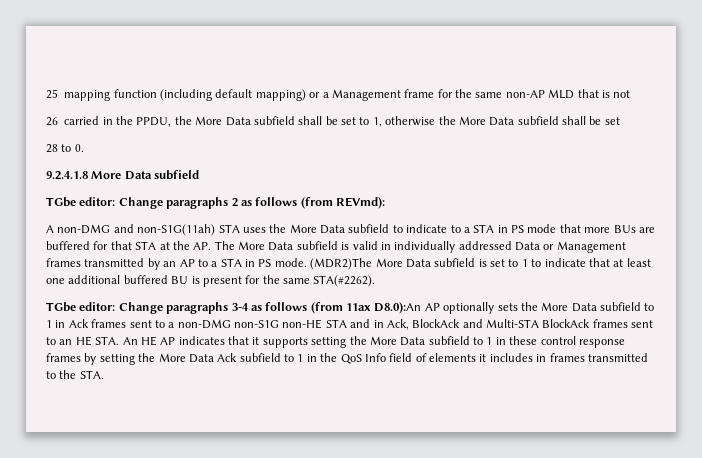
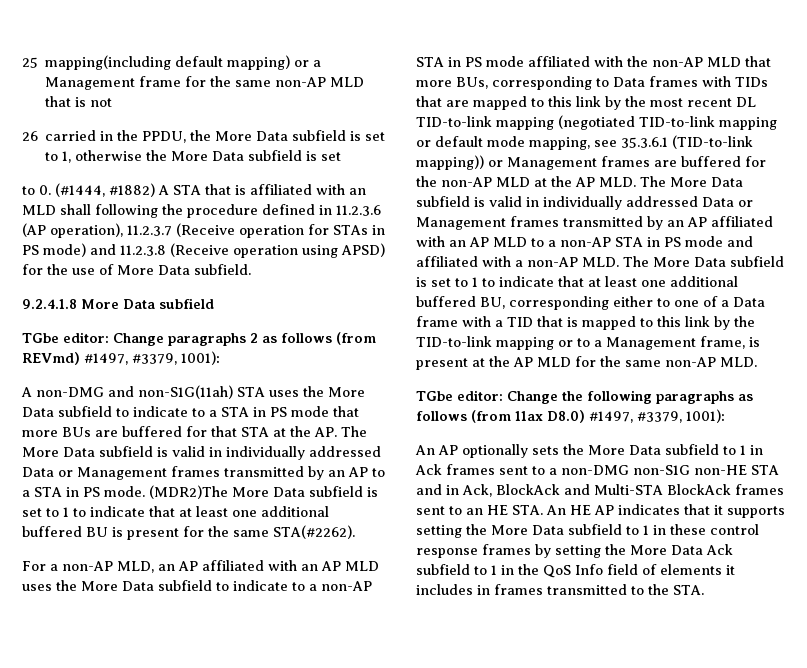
- 25 mapping function (including default mapping) or a Management frame for the same non-AP MLD that is not
+ 25 mapping(including default mapping) or a Management frame for the same non-AP MLD that is not
- 26 carried in the PPDU, the More Data subfield shall be set to 1, otherwise the More Data subfield shall be set
+ 26 carried in the PPDU, the More Data subfield is set to 1, otherwise the More Data subfield is set
- 28 to 0.
+ to 0. (#1444, #1882) A STA that is affiliated with an MLD shall following the procedure defined in 11.2.3.6 (AP operation), 11.2.3.7 (Receive operation for STAs in PS mode) and 11.2.3.8 (Receive operation using APSD) for the use of More Data subfield.
- TGbe editor: Change paragraphs 2 as follows (from REVmd):
+ TGbe editor: Change paragraphs 2 as follows (from REVmd) #1497, #3379, 1001):
- TGbe editor: Change paragraphs 3-4 as follows (from 11ax D8.0):An AP optionally sets the More Data subfield to 1 in Ack frames sent to a non-DMG non-S1G non-HE STA and in Ack, BlockAck and Multi-STA BlockAck frames sent to an HE STA. An HE AP indicates that it supports setting the More Data subfield to 1 in these control response frames by setting the More Data Ack subfield to 1 in the QoS Info field of elements it includes in frames transmitted to the STA.
+ For a non-AP MLD, an AP affiliated with an AP MLD uses the More Data subfield to indicate to a non-AP STA in PS mode affiliated with the non-AP MLD that more BUs, corresponding to Data frames with TIDs that are mapped to this link by the most recent DL TID-to-link mapping (negotiated TID-to-link mapping or default mode mapping, see 35.3.6.1 (TID-to-link mapping)) or Management frames are buffered for the non-AP MLD at the AP MLD. The More Data subfield is valid in individually addressed Data or Management frames transmitted by an AP affiliated with an AP MLD to a non-AP STA in PS mode and affiliated with a non-AP MLD. The More Data subfield is set to 1 to indicate that at least one additional buffered BU, corresponding either to one of a Data frame with a TID that is mapped to this link by the TID-to-link mapping or to a Management frame, is present at the AP MLD for the same non-AP MLD.
+ TGbe editor: Change the following paragraphs as follows (from 11ax D8.0) #1497, #3379, 1001):
+ An AP optionally sets the More Data subfield to 1 in Ack frames sent to a non-DMG non-S1G non-HE STA and in Ack, BlockAck and Multi-STA BlockAck frames sent to an HE STA. An HE AP indicates that it supports setting the More Data subfield to 1 in these control response frames by setting the More Data Ack subfield to 1 in the QoS Info field of elements it includes in frames transmitted to the STA.

